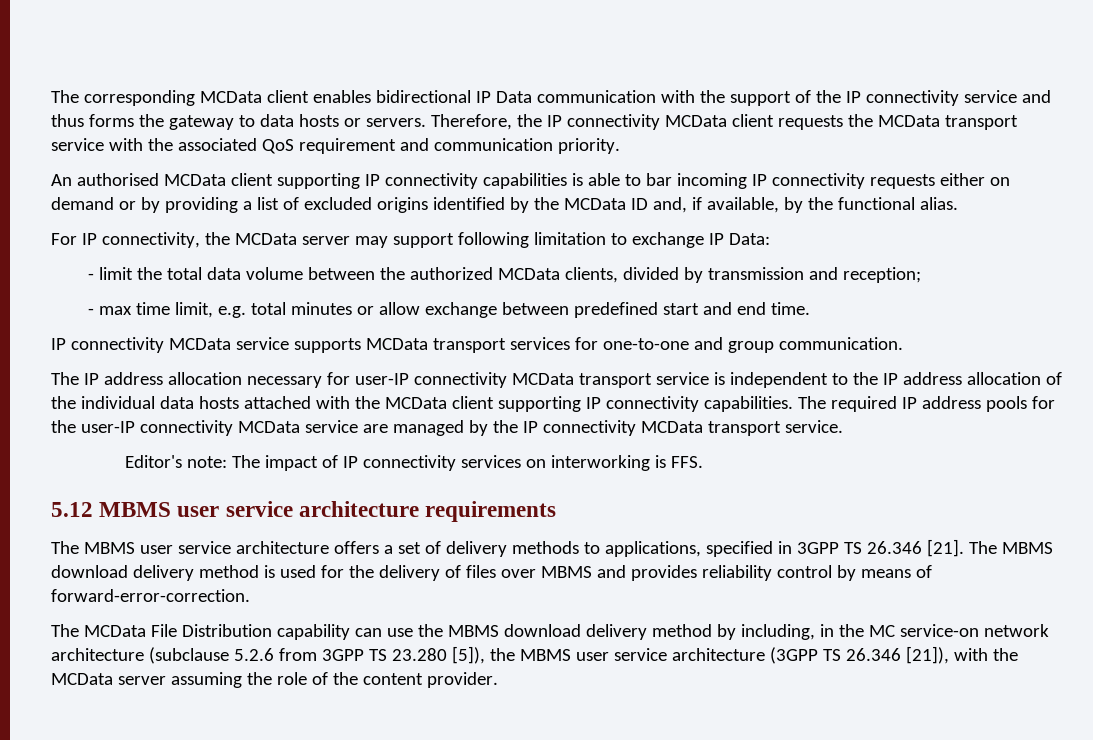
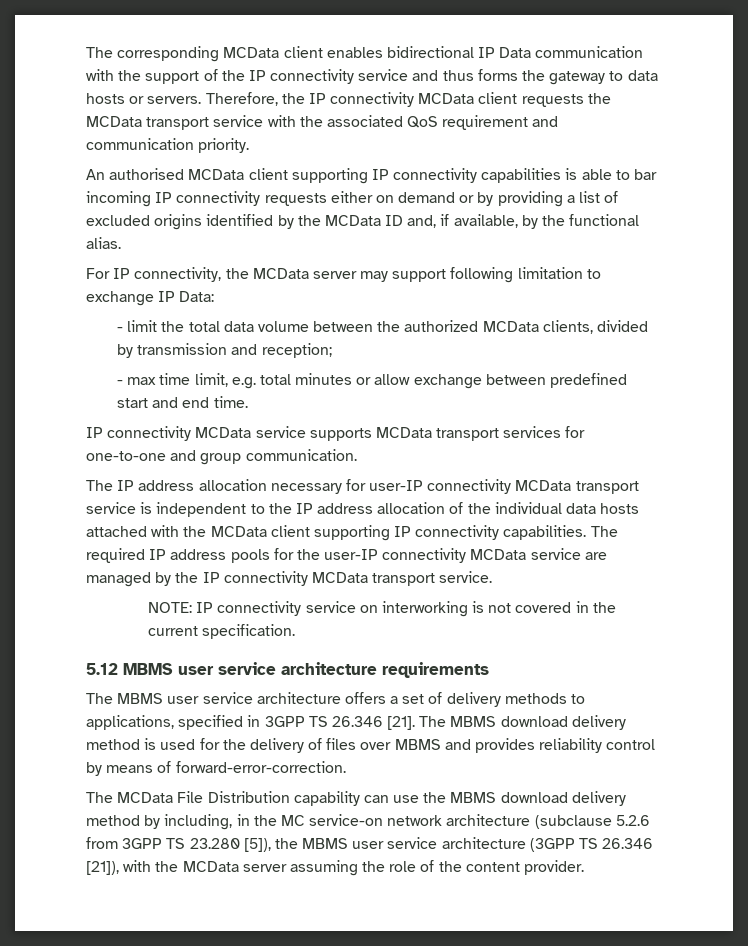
- Editor's note: The impact of IP connectivity services on interworking is FFS.
+ NOTE: IP connectivity service on interworking is not covered in the current specification.

